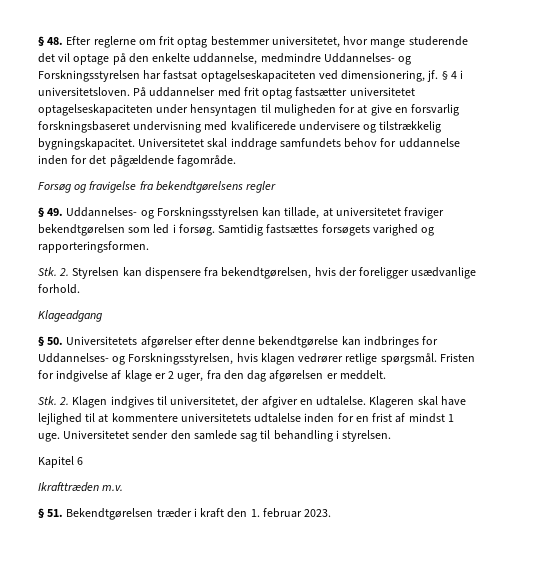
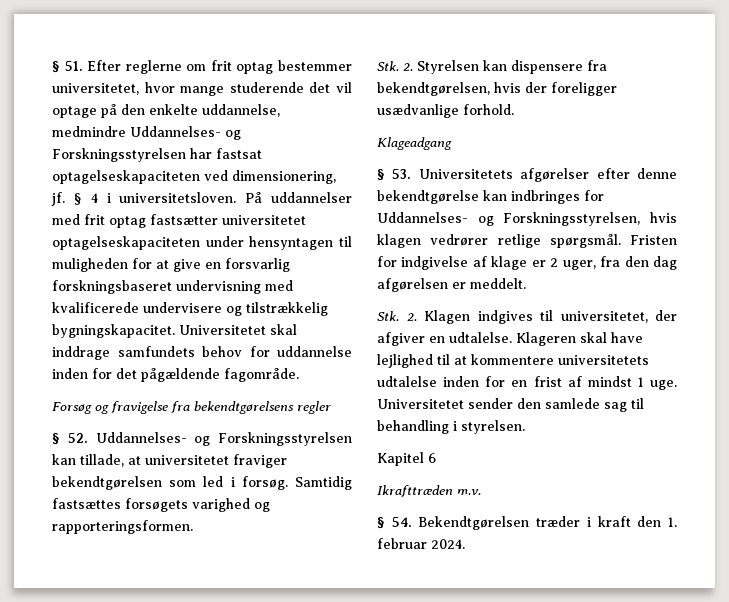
- § 48. Efter reglerne om frit optag bestemmer universitetet, hvor mange studerende det vil optage på den enkelte uddannelse, medmindre Uddannelses- og Forskningsstyrelsen har fastsat optagelseskapaciteten ved dimensionering, jf.
+ § 51. Efter reglerne om frit optag bestemmer universitetet, hvor mange studerende det vil optage på den enkelte uddannelse, medmindre Uddannelses- og Forskningsstyrelsen har fastsat optagelseskapaciteten ved dimensionering, jf.
- § 49. Uddannelses- og Forskningsstyrelsen kan tillade, at universitetet fraviger bekendtgørelsen som led i forsøg.
+ § 52. Uddannelses- og Forskningsstyrelsen kan tillade, at universitetet fraviger bekendtgørelsen som led i forsøg.
- § 50. Universitetets afgørelser efter denne bekendtgørelse kan indbringes for Uddannelses- og Forskningsstyrelsen, hvis klagen vedrører retlige spørgsmål.
+ § 53. Universitetets afgørelser efter denne bekendtgørelse kan indbringes for Uddannelses- og Forskningsstyrelsen, hvis klagen vedrører retlige spørgsmål.
- § 51. Bekendtgørelsen træder i kraft den 1. februar 2023.
+ § 54. Bekendtgørelsen træder i kraft den 1. februar 2024.

